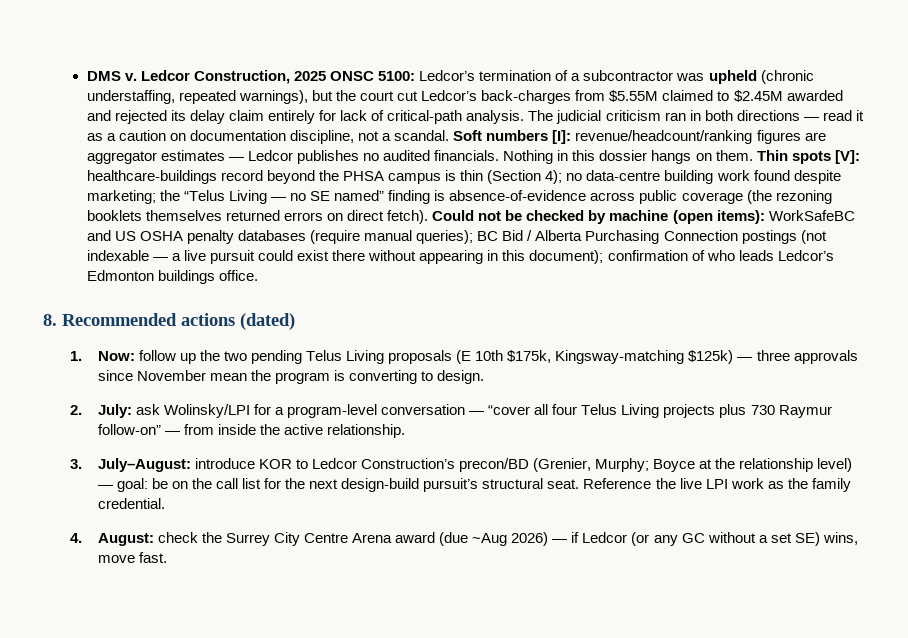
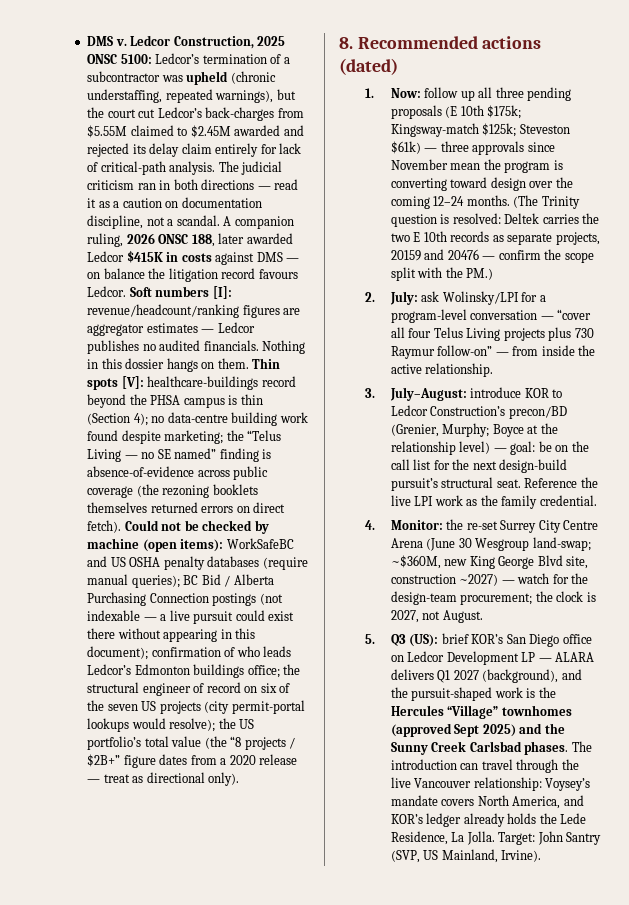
+ A companion ruling, 2026 ONSC 188, later awarded Ledcor $415K in costs against DMS — on balance the litigation record favours Ledcor.
- Could not be checked by machine (open items): WorkSafeBC and US OSHA penalty databases (require manual queries); BC Bid / Alberta Purchasing Connection postings (not indexable — a live pursuit could exist there without appearing in this document); confirmation of who leads Ledcor’s Edmonton buildings office.
+ Could not be checked by machine (open items): WorkSafeBC and US OSHA penalty databases (require manual queries); BC Bid / Alberta Purchasing Connection postings (not indexable — a live pursuit could exist there without appearing in this document); confirmation of who leads Ledcor’s Edmonton buildings office; the structural engineer of record on six of the seven US projects (city permit-portal lookups would resolve); the US portfolio’s total value (the “8 projects / $2B+” figure dates from a 2020 release — treat as directional only).
- 1. Now: follow up the two pending Telus Living proposals (E 10th $175k, Kingsway-matching $125k) — three approvals since November mean the program is converting to design.
+ 1. Now: follow up all three pending proposals (E 10th $175k; Kingsway-match $125k; Steveston $61k) — three approvals since November mean the program is converting toward design over the coming 12–24 months. (The Trinity question is resolved: Deltek carries the two E 10th records as separate projects, 20159 and 20476 — confirm the scope split with the PM.)
- 4. August: check the Surrey City Centre Arena award (due ~Aug 2026) — if Ledcor (or any GC without a set SE) wins, move fast.
+ 4. Monitor: the re-set Surrey City Centre Arena (June 30 Wesgroup land-swap; ~$360M, new King George Blvd site, construction ~2027) — watch for the design-team procurement; the clock is 2027, not August.
+ 5. Q3 (US): brief KOR’s San Diego office on Ledcor Development LP — ALARA delivers Q1 2027 (background), and the pursuit-shaped work is the Hercules “Village” townhomes (approved Sept 2025) and the Sunny Creek Carlsbad phases. The introduction can travel through the live Vancouver relationship: Voysey’s mandate covers North America, and KOR’s ledger already holds the Lede Residence, La Jolla. Target: John Santry (SVP, US Mainland, Irvine).

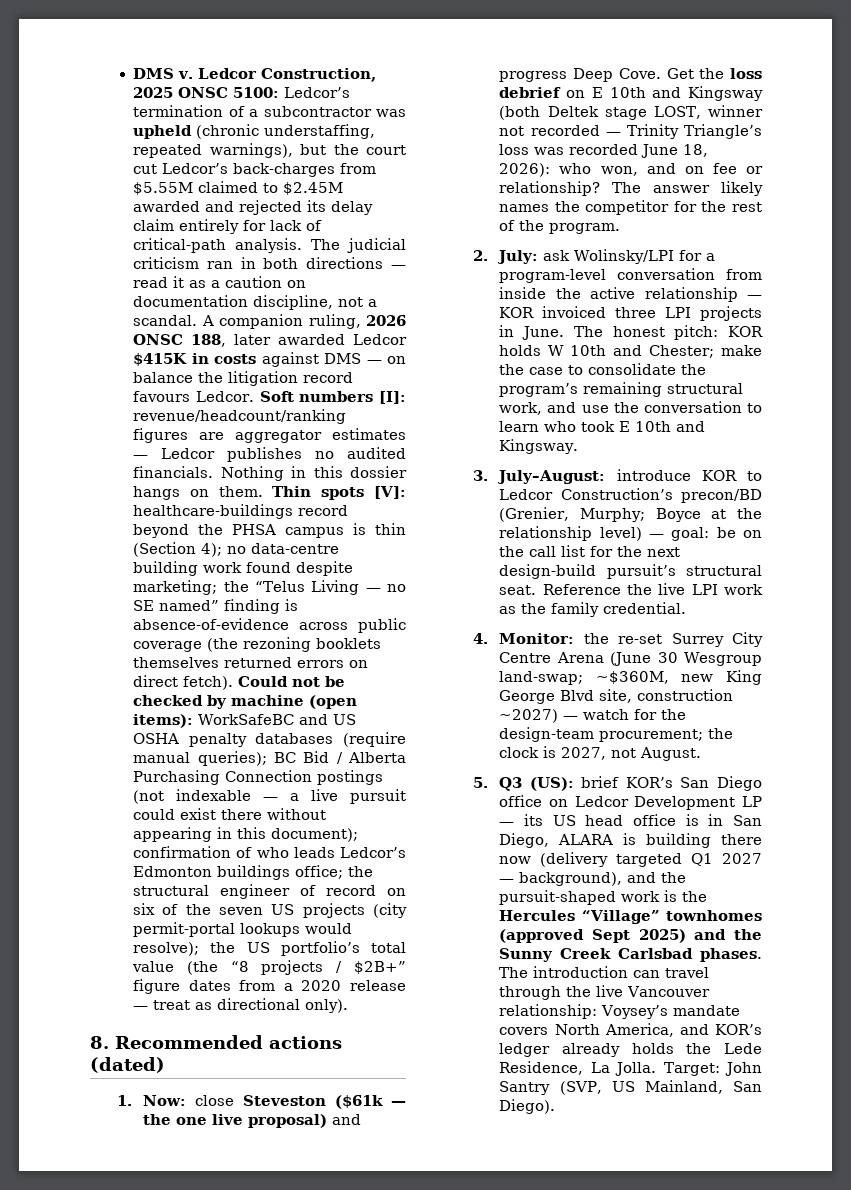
- 1. Now: follow up all three pending proposals (E 10th $175k; Kingsway-match $125k; Steveston $61k) — three approvals since November mean the program is converting toward design over the coming 12–24 months. (The Trinity question is resolved: Deltek carries the two E 10th records as separate projects, 20159 and 20476 — confirm the scope split with the PM.)
+ 1. Now: close Steveston ($61k — the one live proposal) and progress Deep Cove. Get the loss debrief on E 10th and Kingsway (both Deltek stage LOST, winner not recorded — Trinity Triangle’s loss was recorded June 18, 2026): who won, and on fee or relationship? The answer likely names the competitor for the rest of the program.
- 2. July: ask Wolinsky/LPI for a program-level conversation — “cover all four Telus Living projects plus 730 Raymur follow-on” — from inside the active relationship.
+ 2. July: ask Wolinsky/LPI for a program-level conversation from inside the active relationship — KOR invoiced three LPI projects in June. The honest pitch: KOR holds W 10th and Chester; make the case to consolidate the program’s remaining structural work, and use the conversation to learn who took E 10th and Kingsway.
- 5. Q3 (US): brief KOR’s San Diego office on Ledcor Development LP — ALARA delivers Q1 2027 (background), and the pursuit-shaped work is the Hercules “Village” townhomes (approved Sept 2025) and the Sunny Creek Carlsbad phases.
+ 5. Q3 (US): brief KOR’s San Diego office on Ledcor Development LP — its US head office is in San Diego, ALARA is building there now (delivery targeted Q1 2027 — background), and the pursuit-shaped work is the Hercules “Village” townhomes (approved Sept 2025) and the Sunny Creek Carlsbad phases.
- Target: John Santry (SVP, US Mainland, Irvine).
+ Target: John Santry (SVP, US Mainland, San Diego).

